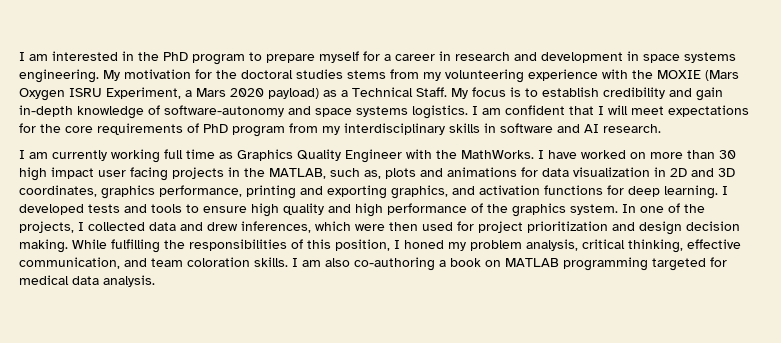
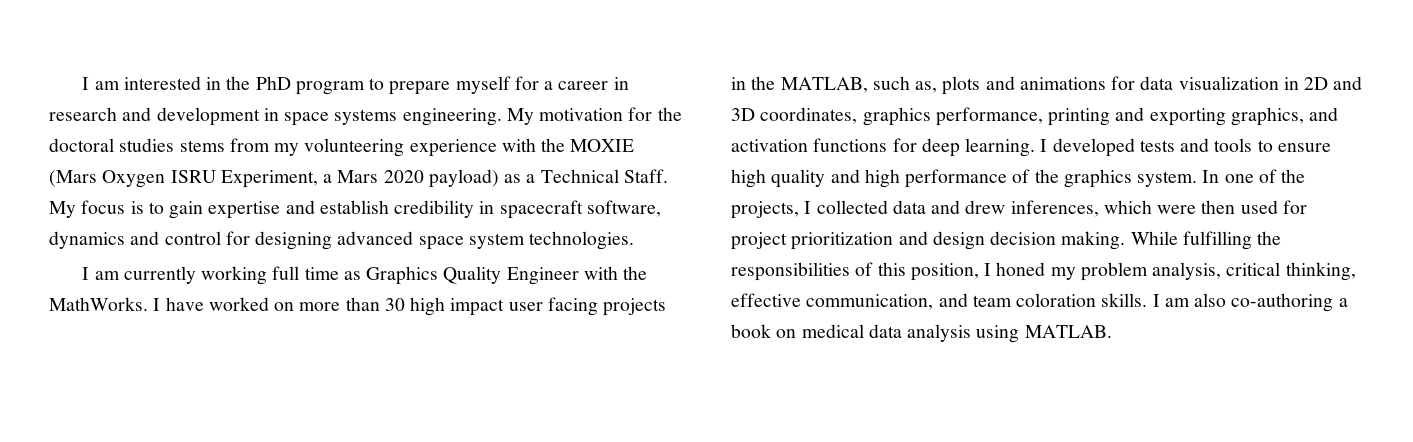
- My focus is to establish credibility and gain in-depth knowledge of software-autonomy and space systems logistics. I am confident that I will meet expectations for the core requirements of PhD program from my interdisciplinary skills in software and AI research.
+ My focus is to gain expertise and establish credibility in spacecraft software, dynamics and control for designing advanced space system technologies.
- I am also co-authoring a book on MATLAB programming targeted for medical data analysis.
+ I am also co-authoring a book on medical data analysis using MATLAB.

